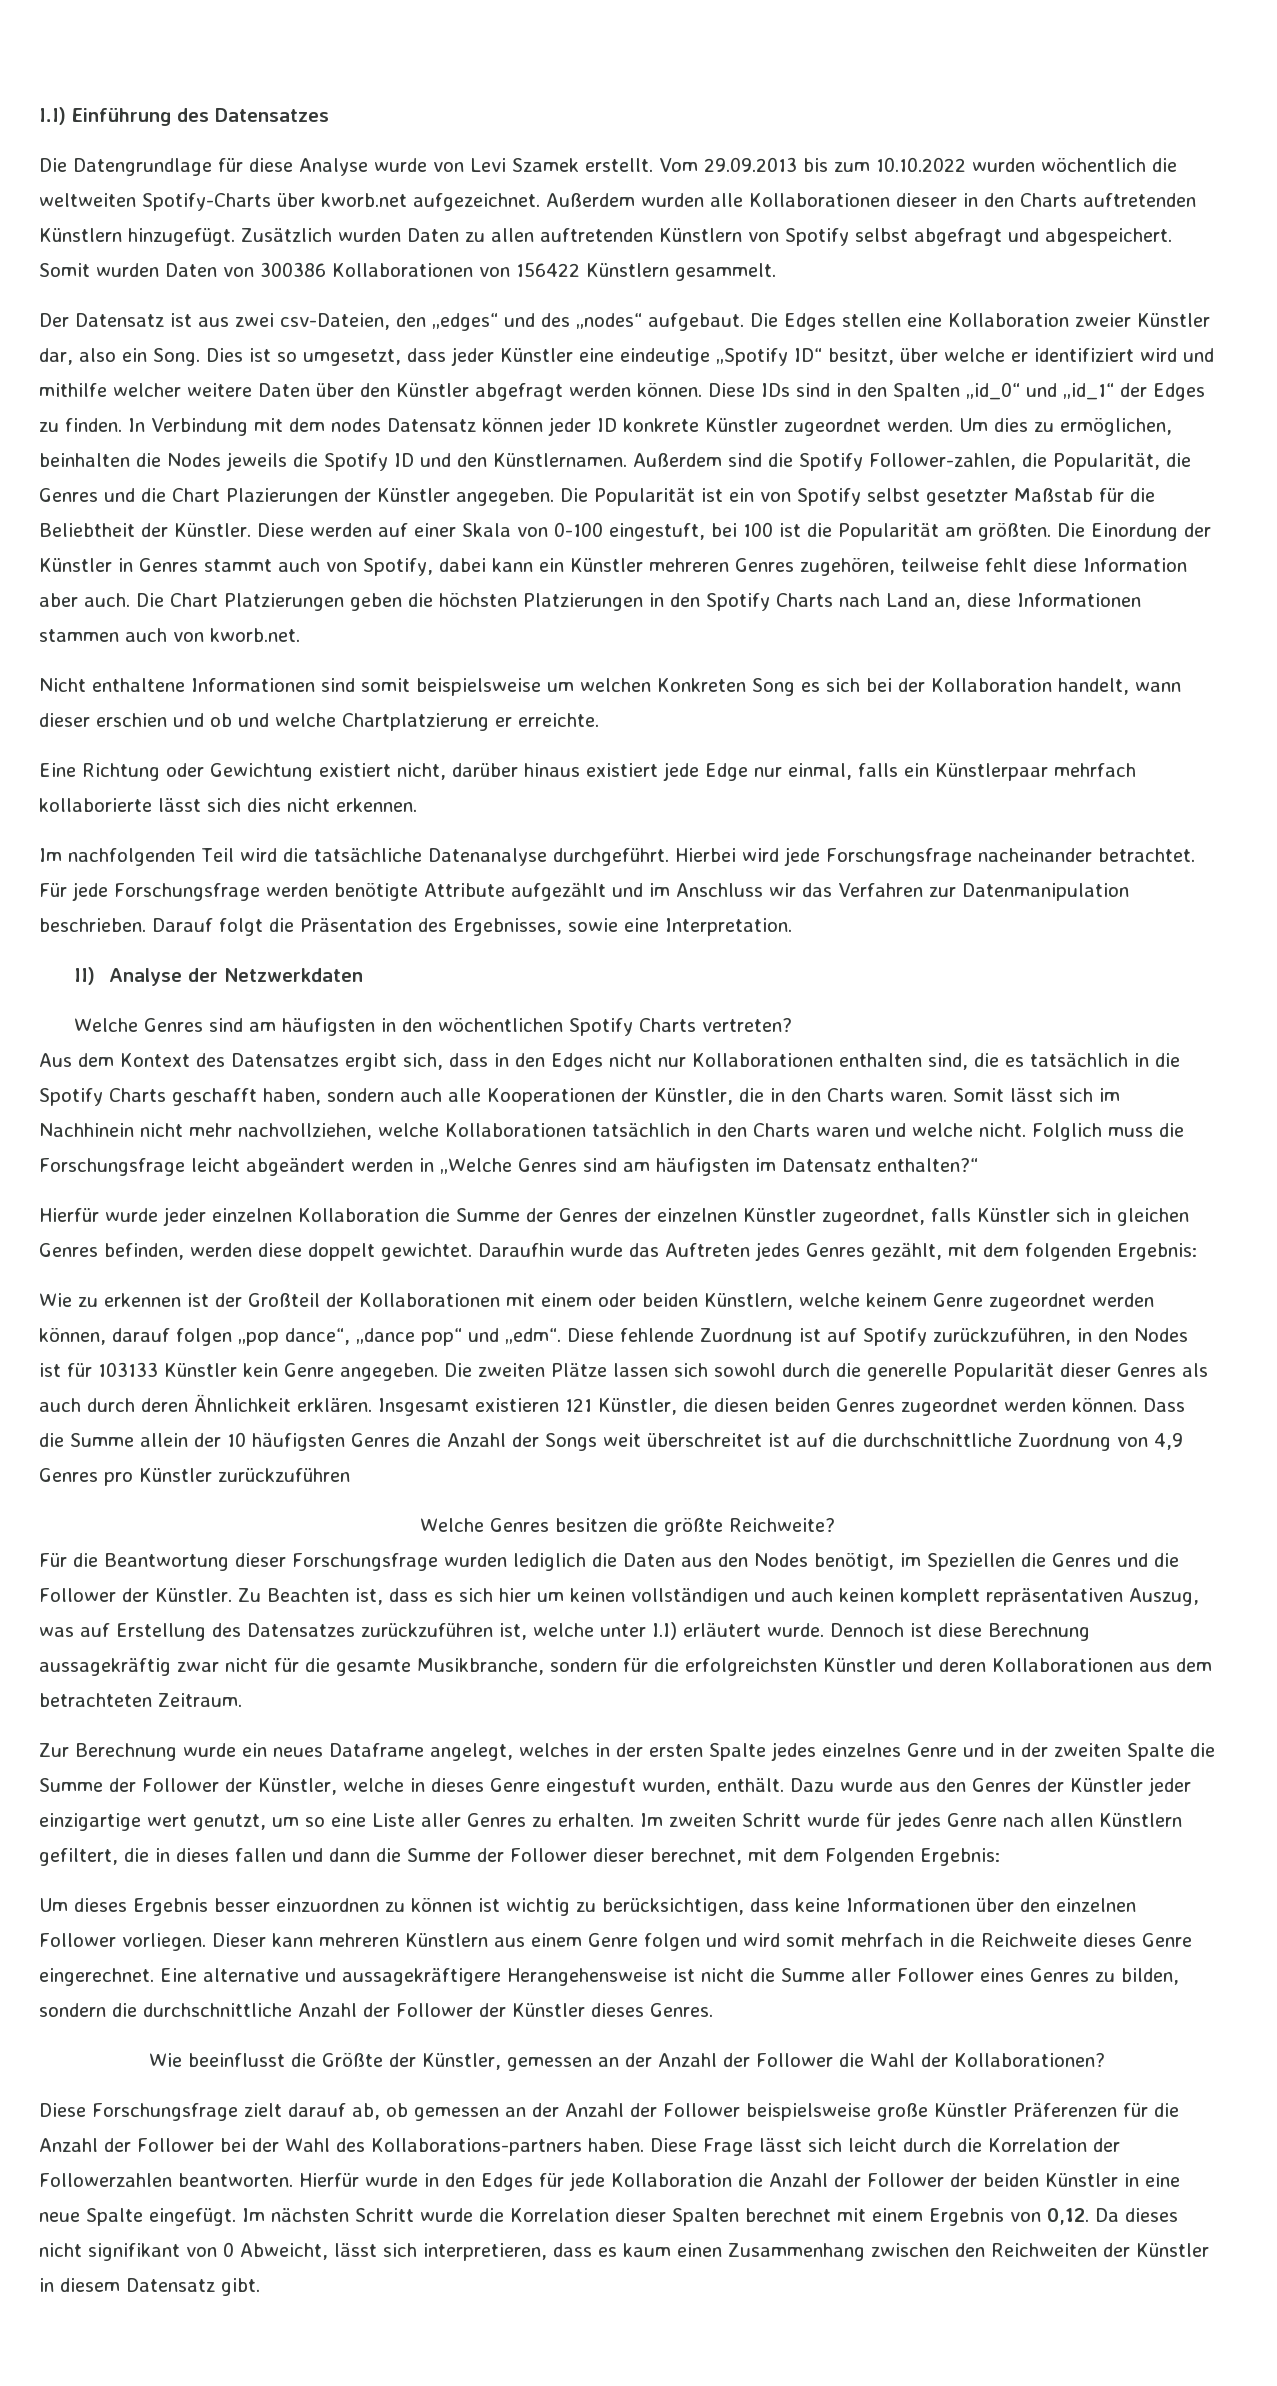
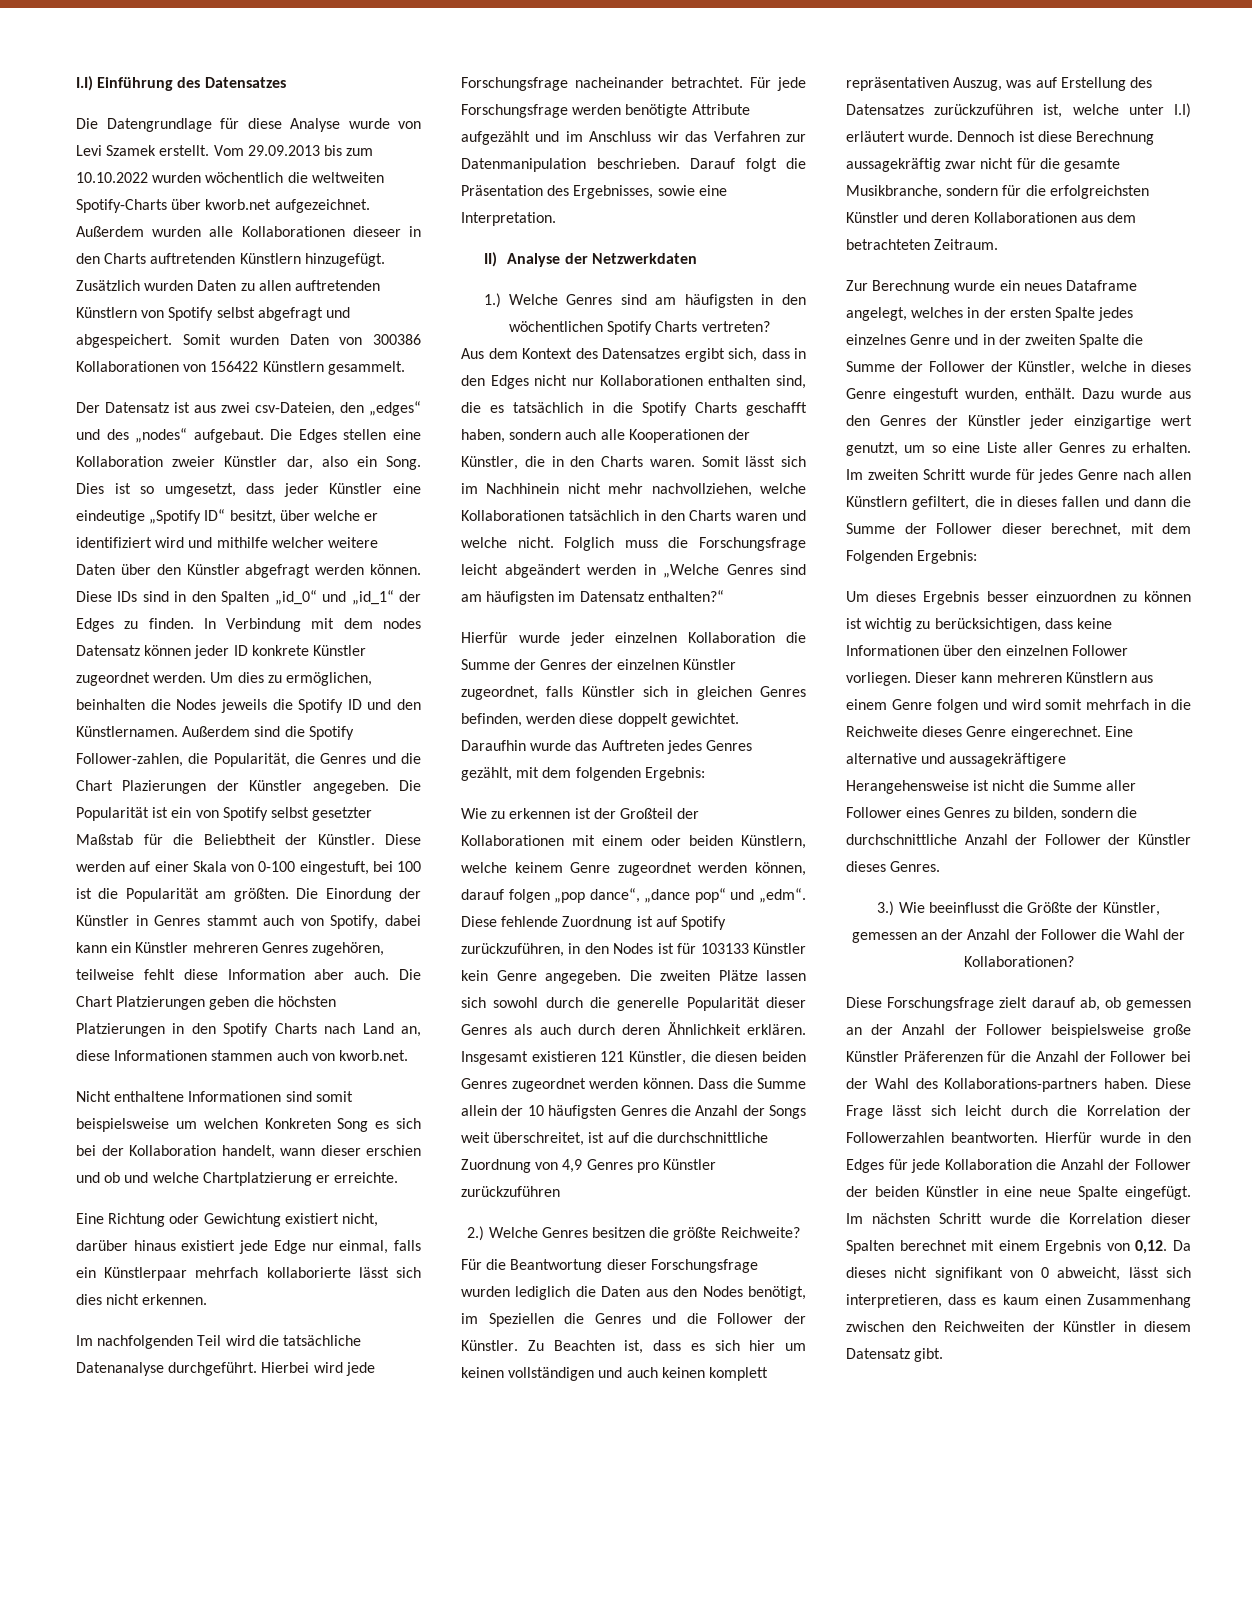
- Welche Genres sind am häufigsten in den wöchentlichen Spotify Charts vertreten?
+ 1.) Welche Genres sind am häufigsten in den wöchentlichen Spotify Charts vertreten?
- Dass die Summe allein der 10 häufigsten Genres die Anzahl der Songs weit überschreitet ist auf die durchschnittliche Zuordnung von 4,9 Genres pro Künstler zurückzuführen
+ Dass die Summe allein der 10 häufigsten Genres die Anzahl der Songs weit überschreitet, ist auf die durchschnittliche Zuordnung von 4,9 Genres pro Künstler zurückzuführen
- Welche Genres besitzen die größte Reichweite?
+ 2.) Welche Genres besitzen die größte Reichweite?
- Wie beeinflusst die Größte der Künstler, gemessen an der Anzahl der Follower die Wahl der Kollaborationen?
+ 3.) Wie beeinflusst die Größte der Künstler, gemessen an der Anzahl der Follower die Wahl der Kollaborationen?
- Da dieses nicht signifikant von 0 Abweicht, lässt sich interpretieren, dass es kaum einen Zusammenhang zwischen den Reichweiten der Künstler in diesem Datensatz gibt.
+ Da dieses nicht signifikant von 0 abweicht, lässt sich interpretieren, dass es kaum einen Zusammenhang zwischen den Reichweiten der Künstler in diesem Datensatz gibt.

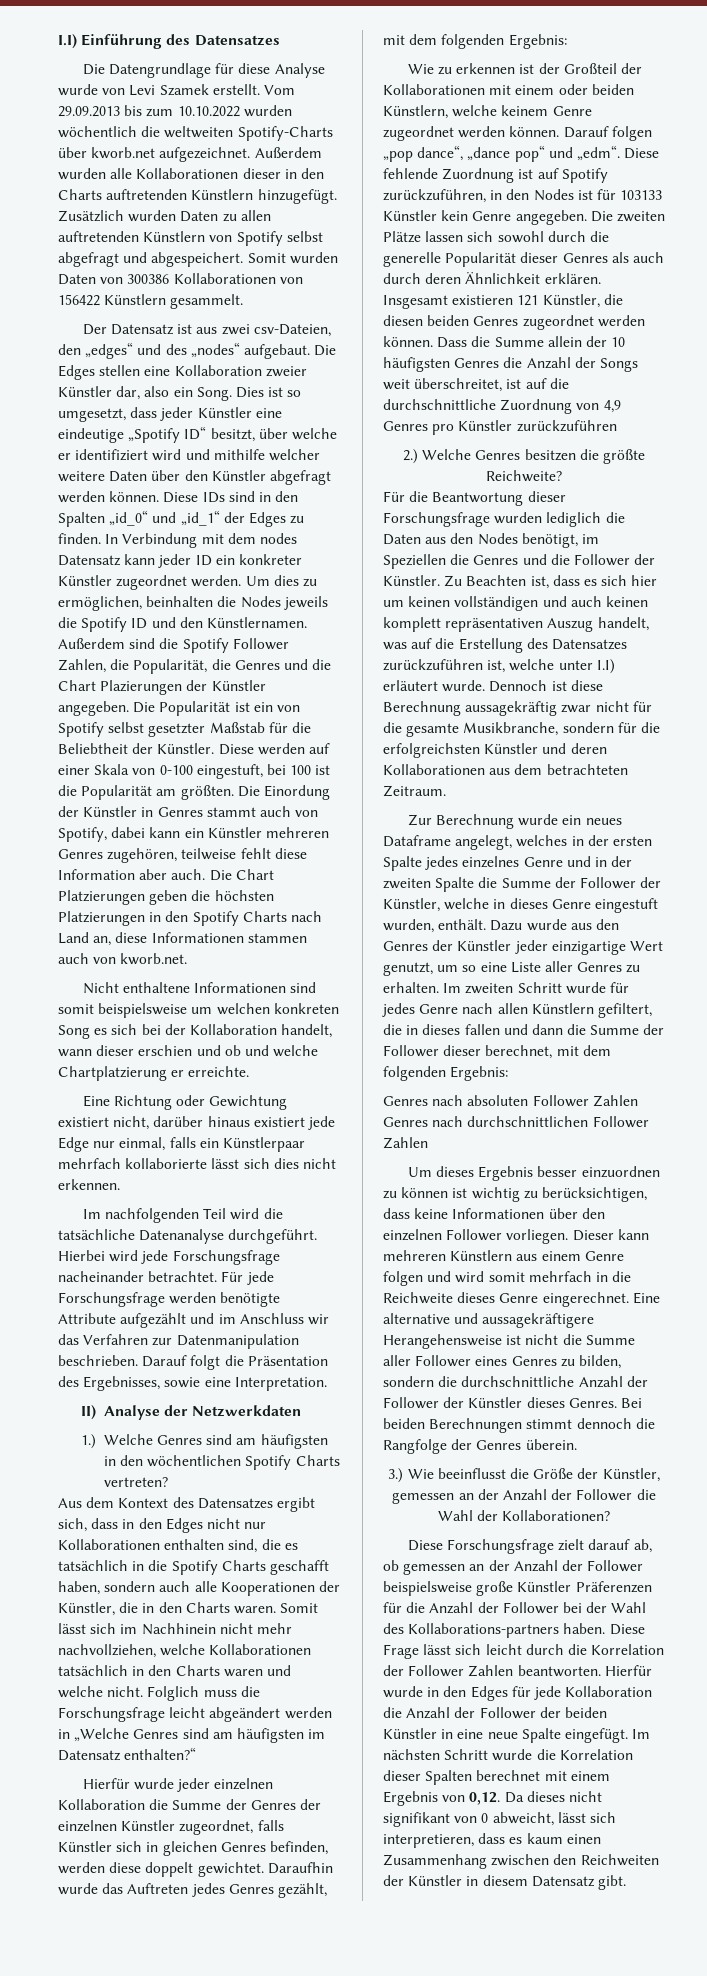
- Außerdem wurden alle Kollaborationen dieseer in den Charts auftretenden Künstlern hinzugefügt.
+ Außerdem wurden alle Kollaborationen dieser in den Charts auftretenden Künstlern hinzugefügt.
- In Verbindung mit dem nodes Datensatz können jeder ID konkrete Künstler zugeordnet werden.
+ In Verbindung mit dem nodes Datensatz kann jeder ID ein konkreter Künstler zugeordnet werden.
- Außerdem sind die Spotify Follower-zahlen, die Popularität, die Genres und die Chart Plazierungen der Künstler angegeben.
+ Außerdem sind die Spotify Follower Zahlen, die Popularität, die Genres und die Chart Plazierungen der Künstler angegeben.
- Nicht enthaltene Informationen sind somit beispielsweise um welchen Konkreten Song es sich bei der Kollaboration handelt, wann dieser erschien und ob und welche Chartplatzierung er erreichte.
+ Nicht enthaltene Informationen sind somit beispielsweise um welchen konkreten Song es sich bei der Kollaboration handelt, wann dieser erschien und ob und welche Chartplatzierung er erreichte.
- Wie zu erkennen ist der Großteil der Kollaborationen mit einem oder beiden Künstlern, welche keinem Genre zugeordnet werden können, darauf folgen „pop dance“, „dance pop“ und „edm“.
+ Wie zu erkennen ist der Großteil der Kollaborationen mit einem oder beiden Künstlern, welche keinem Genre zugeordnet werden können. Darauf folgen „pop dance“, „dance pop“ und „edm“.
- Zu Beachten ist, dass es sich hier um keinen vollständigen und auch keinen komplett repräsentativen Auszug, was auf Erstellung des Datensatzes zurückzuführen ist, welche unter I.I) erläutert wurde.
+ Zu Beachten ist, dass es sich hier um keinen vollständigen und auch keinen komplett repräsentativen Auszug handelt, was auf die Erstellung des Datensatzes zurückzuführen ist, welche unter I.I) erläutert wurde.
- Dazu wurde aus den Genres der Künstler jeder einzigartige wert genutzt, um so eine Liste aller Genres zu erhalten.
+ Dazu wurde aus den Genres der Künstler jeder einzigartige Wert genutzt, um so eine Liste aller Genres zu erhalten.
- Im zweiten Schritt wurde für jedes Genre nach allen Künstlern gefiltert, die in dieses fallen und dann die Summe der Follower dieser berechnet, mit dem Folgenden Ergebnis:
+ Im zweiten Schritt wurde für jedes Genre nach allen Künstlern gefiltert, die in dieses fallen und dann die Summe der Follower dieser berechnet, mit dem folgenden Ergebnis:
+ Genres nach absoluten Follower Zahlen Genres nach durchschnittlichen Follower Zahlen
+ Bei beiden Berechnungen stimmt dennoch die Rangfolge der Genres überein.
- 3.) Wie beeinflusst die Größte der Künstler, gemessen an der Anzahl der Follower die Wahl der Kollaborationen?
+ 3.) Wie beeinflusst die Größe der Künstler, gemessen an der Anzahl der Follower die Wahl der Kollaborationen?
- Diese Frage lässt sich leicht durch die Korrelation der Followerzahlen beantworten.
+ Diese Frage lässt sich leicht durch die Korrelation der Follower Zahlen beantworten.

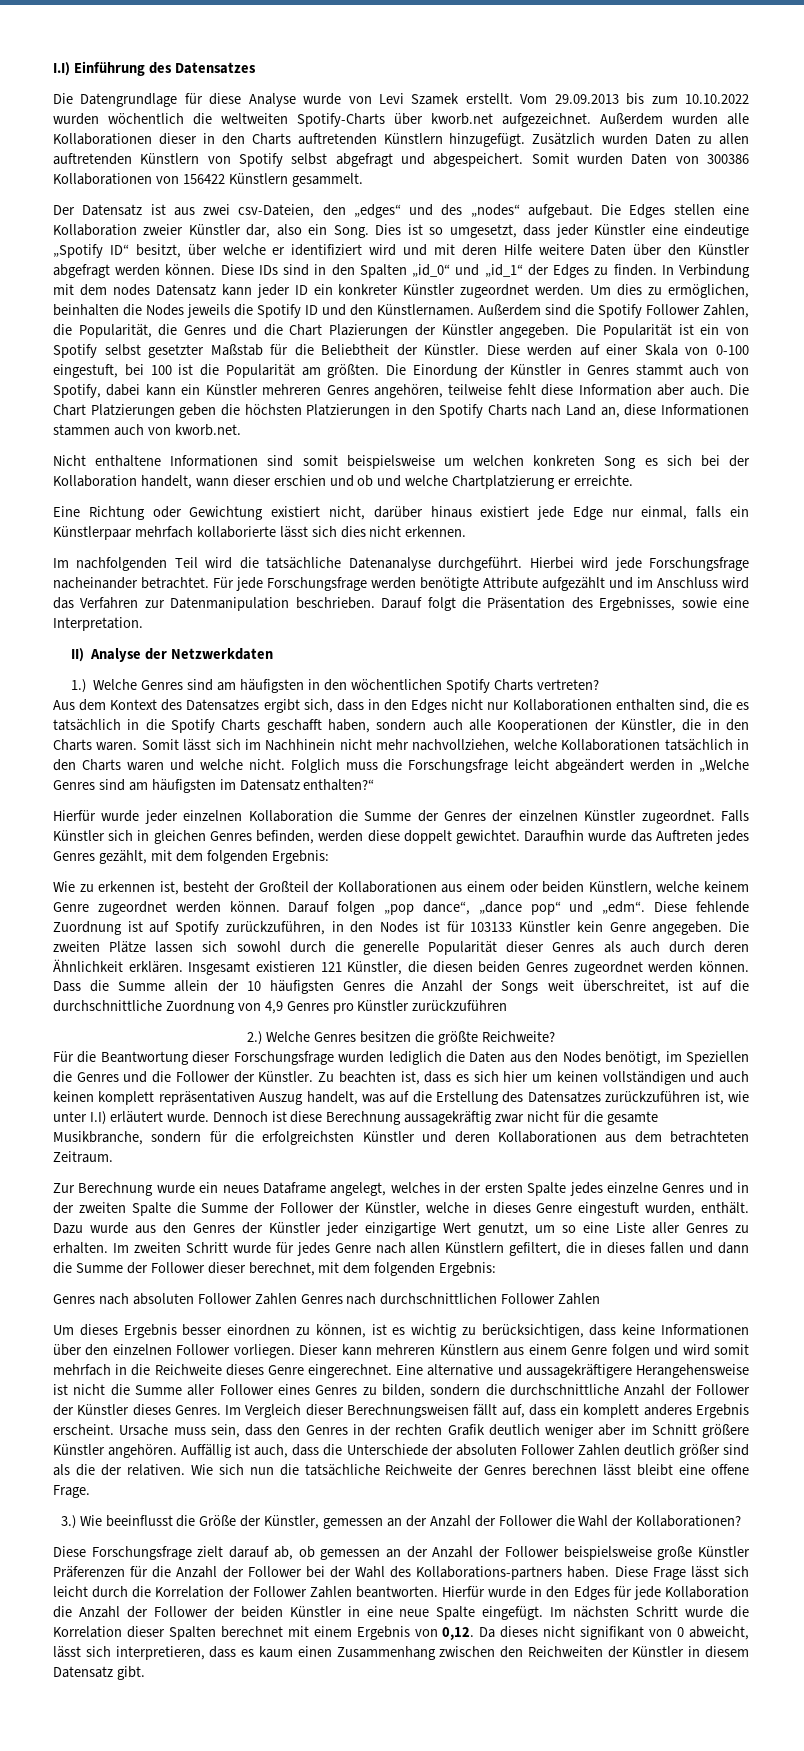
- Dies ist so umgesetzt, dass jeder Künstler eine eindeutige „Spotify ID“ besitzt, über welche er identifiziert wird und mithilfe welcher weitere Daten über den Künstler abgefragt werden können.
+ Dies ist so umgesetzt, dass jeder Künstler eine eindeutige „Spotify ID“ besitzt, über welche er identifiziert wird und mit deren Hilfe weitere Daten über den Künstler abgefragt werden können.
- Die Einordung der Künstler in Genres stammt auch von Spotify, dabei kann ein Künstler mehreren Genres zugehören, teilweise fehlt diese Information aber auch.
+ Die Einordung der Künstler in Genres stammt auch von Spotify, dabei kann ein Künstler mehreren Genres angehören, teilweise fehlt diese Information aber auch.
- Für jede Forschungsfrage werden benötigte Attribute aufgezählt und im Anschluss wir das Verfahren zur Datenmanipulation beschrieben.
+ Für jede Forschungsfrage werden benötigte Attribute aufgezählt und im Anschluss wird das Verfahren zur Datenmanipulation beschrieben.
- Hierfür wurde jeder einzelnen Kollaboration die Summe der Genres der einzelnen Künstler zugeordnet, falls Künstler sich in gleichen Genres befinden, werden diese doppelt gewichtet.
+ Hierfür wurde jeder einzelnen Kollaboration die Summe der Genres der einzelnen Künstler zugeordnet. Falls Künstler sich in gleichen Genres befinden, werden diese doppelt gewichtet.
- Wie zu erkennen ist der Großteil der Kollaborationen mit einem oder beiden Künstlern, welche keinem Genre zugeordnet werden können.
+ Wie zu erkennen ist, besteht der Großteil der Kollaborationen aus einem oder beiden Künstlern, welche keinem Genre zugeordnet werden können.
- Zu Beachten ist, dass es sich hier um keinen vollständigen und auch keinen komplett repräsentativen Auszug handelt, was auf die Erstellung des Datensatzes zurückzuführen ist, welche unter I.I) erläutert wurde.
+ Zu beachten ist, dass es sich hier um keinen vollständigen und auch keinen komplett repräsentativen Auszug handelt, was auf die Erstellung des Datensatzes zurückzuführen ist, wie unter I.I) erläutert wurde.
- Zur Berechnung wurde ein neues Dataframe angelegt, welches in der ersten Spalte jedes einzelnes Genre und in der zweiten Spalte die Summe der Follower der Künstler, welche in dieses Genre eingestuft wurden, enthält.
+ Zur Berechnung wurde ein neues Dataframe angelegt, welches in der ersten Spalte jedes einzelne Genres und in der zweiten Spalte die Summe der Follower der Künstler, welche in dieses Genre eingestuft wurden, enthält.
- Um dieses Ergebnis besser einzuordnen zu können ist wichtig zu berücksichtigen, dass keine Informationen über den einzelnen Follower vorliegen.
+ Um dieses Ergebnis besser einordnen zu können, ist es wichtig zu berücksichtigen, dass keine Informationen über den einzelnen Follower vorliegen.
- Bei beiden Berechnungen stimmt dennoch die Rangfolge der Genres überein.
+ Im Vergleich dieser Berechnungsweisen fällt auf, dass ein komplett anderes Ergebnis erscheint. Ursache muss sein, dass den Genres in der rechten Grafik deutlich weniger aber im Schnitt größere Künstler angehören. Auffällig ist auch, dass die Unterschiede der absoluten Follower Zahlen deutlich größer sind als die der relativen. Wie sich nun die tatsächliche Reichweite der Genres berechnen lässt bleibt eine offene Frage.

